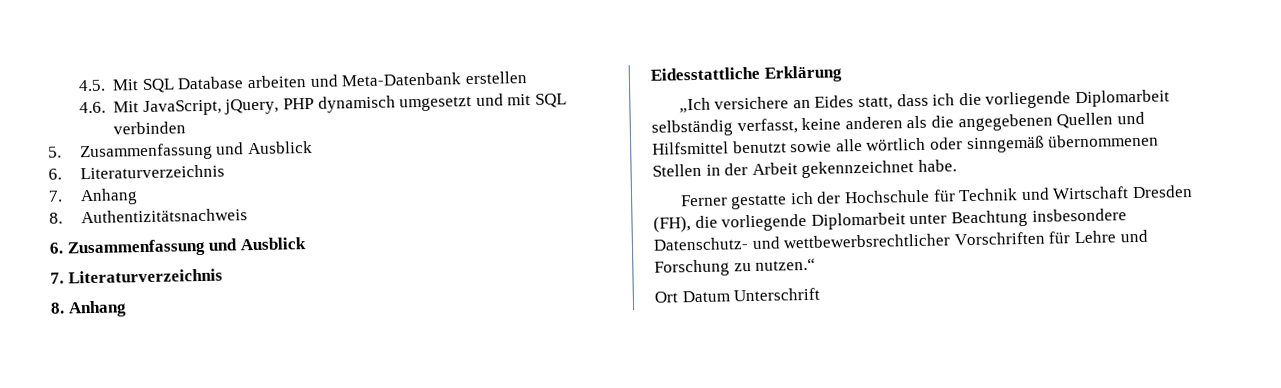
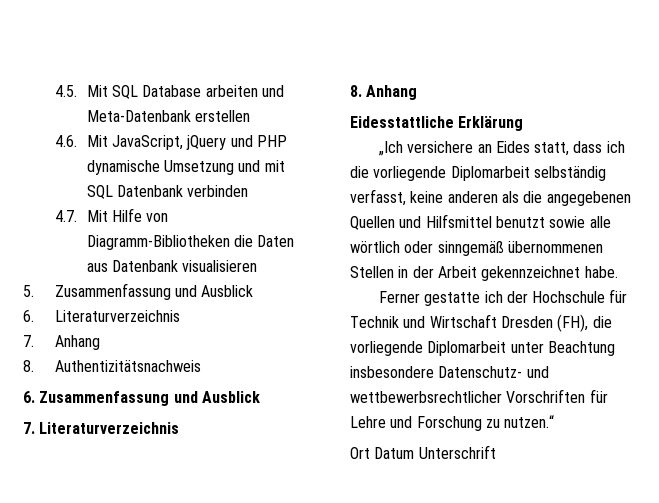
- 4.6. Mit JavaScript, jQuery, PHP dynamisch umgesetzt und mit SQL verbinden
+ 4.6. Mit JavaScript, jQuery und PHP dynamische Umsetzung und mit SQL Datenbank verbinden
+ 4.7. Mit Hilfe von Diagramm-Bibliotheken die Daten aus Datenbank visualisieren

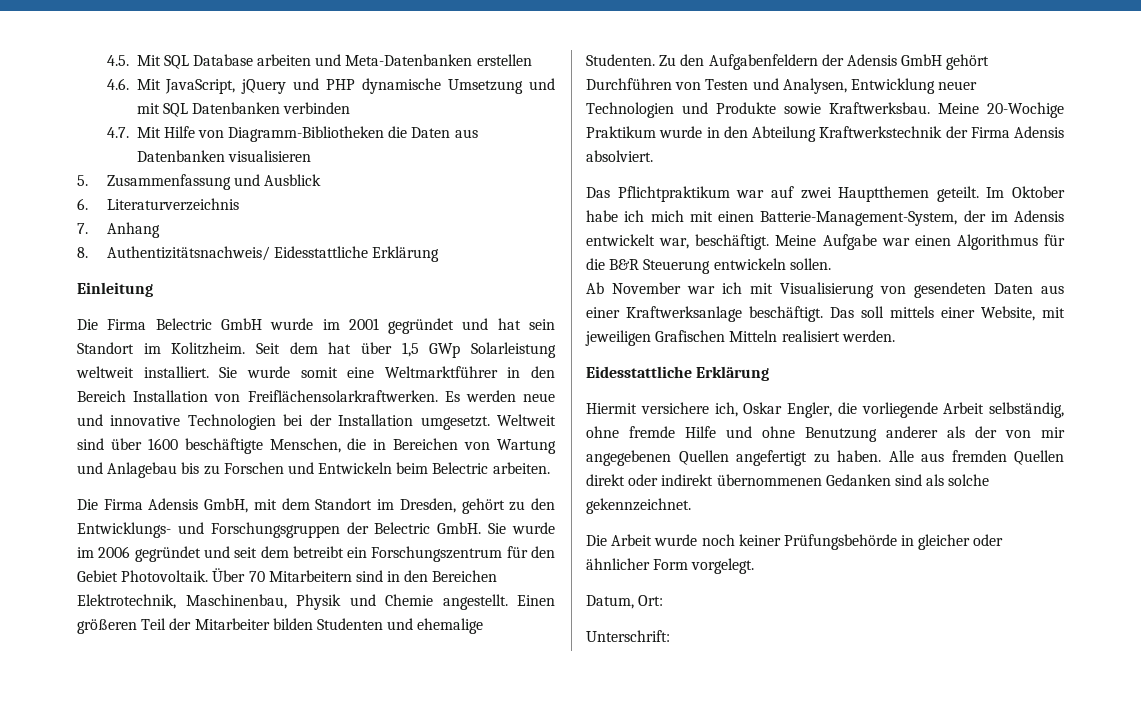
- 4.5. Mit SQL Database arbeiten und Meta-Datenbank erstellen
+ 4.5. Mit SQL Database arbeiten und Meta-Datenbanken erstellen
- 4.6. Mit JavaScript, jQuery und PHP dynamische Umsetzung und mit SQL Datenbank verbinden
+ 4.6. Mit JavaScript, jQuery und PHP dynamische Umsetzung und mit SQL Datenbanken verbinden
- 4.7. Mit Hilfe von Diagramm-Bibliotheken die Daten aus Datenbank visualisieren
+ 4.7. Mit Hilfe von Diagramm-Bibliotheken die Daten aus Datenbanken visualisieren
- 8. Authentizitätsnachweis
- 6. Zusammenfassung und Ausblick
- 7. Literaturverzeichnis
- 8. Anhang
+ 8. Authentizitätsnachweis/ Eidesstattliche Erklärung
+ Einleitung
+ Die Firma Belectric GmbH wurde im 2001 gegründet und hat sein Standort im Kolitzheim. Seit dem hat über 1,5 GWp Solarleistung weltweit installiert. Sie wurde somit eine Weltmarktführer in den Bereich Installation von Freiflächensolarkraftwerken. Es werden neue und innovative Technologien bei der Installation umgesetzt. Weltweit sind über 1600 beschäftigte Menschen, die in Bereichen von Wartung und Anlagebau bis zu Forschen und Entwickeln beim Belectric arbeiten.
+ Die Firma Adensis GmbH, mit dem Standort im Dresden, gehört zu den Entwicklungs- und Forschungsgruppen der Belectric GmbH. Sie wurde im 2006 gegründet und seit dem betreibt ein Forschungszentrum für den Gebiet Photovoltaik. Über 70 Mitarbeitern sind in den Bereichen Elektrotechnik, Maschinenbau, Physik und Chemie angestellt. Einen größeren Teil der Mitarbeiter bilden Studenten und ehemalige Studenten. Zu den Aufgabenfeldern der Adensis GmbH gehört Durchführen von Testen und Analysen, Entwicklung neuer Technologien und Produkte sowie Kraftwerksbau. Meine 20-Wochige Praktikum wurde in den Abteilung Kraftwerkstechnik der Firma Adensis absolviert.
+ Das Pflichtpraktikum war auf zwei Hauptthemen geteilt. Im Oktober habe ich mich mit einen Batterie-Management-System, der im Adensis entwickelt war, beschäftigt. Meine Aufgabe war einen Algorithmus für die B&R Steuerung entwickeln sollen.
+ Ab November war ich mit Visualisierung von gesendeten Daten aus einer Kraftwerksanlage beschäftigt. Das soll mittels einer Website, mit jeweiligen Grafischen Mitteln realisiert werden.
  Eidesstattliche Erklärung
- „Ich versichere an Eides statt, dass ich die vorliegende Diplomarbeit selbständig verfasst, keine anderen als die angegebenen Quellen und Hilfsmittel benutzt sowie alle wörtlich oder sinngemäß übernommenen Stellen in der Arbeit gekennzeichnet habe.
- Ferner gestatte ich der Hochschule für Technik und Wirtschaft Dresden (FH), die vorliegende Diplomarbeit unter Beachtung insbesondere Datenschutz- und wettbewerbsrechtlicher Vorschriften für Lehre und Forschung zu nutzen.“
- Ort Datum Unterschrift
+ Hiermit versichere ich, Oskar Engler, die vorliegende Arbeit selbständig, ohne fremde Hilfe und ohne Benutzung anderer als der von mir angegebenen Quellen angefertigt zu haben. Alle aus fremden Quellen direkt oder indirekt übernommenen Gedanken sind als solche gekennzeichnet.
+ Die Arbeit wurde noch keiner Prüfungsbehörde in gleicher oder ähnlicher Form vorgelegt.
+ Datum, Ort:
+ Unterschrift:

